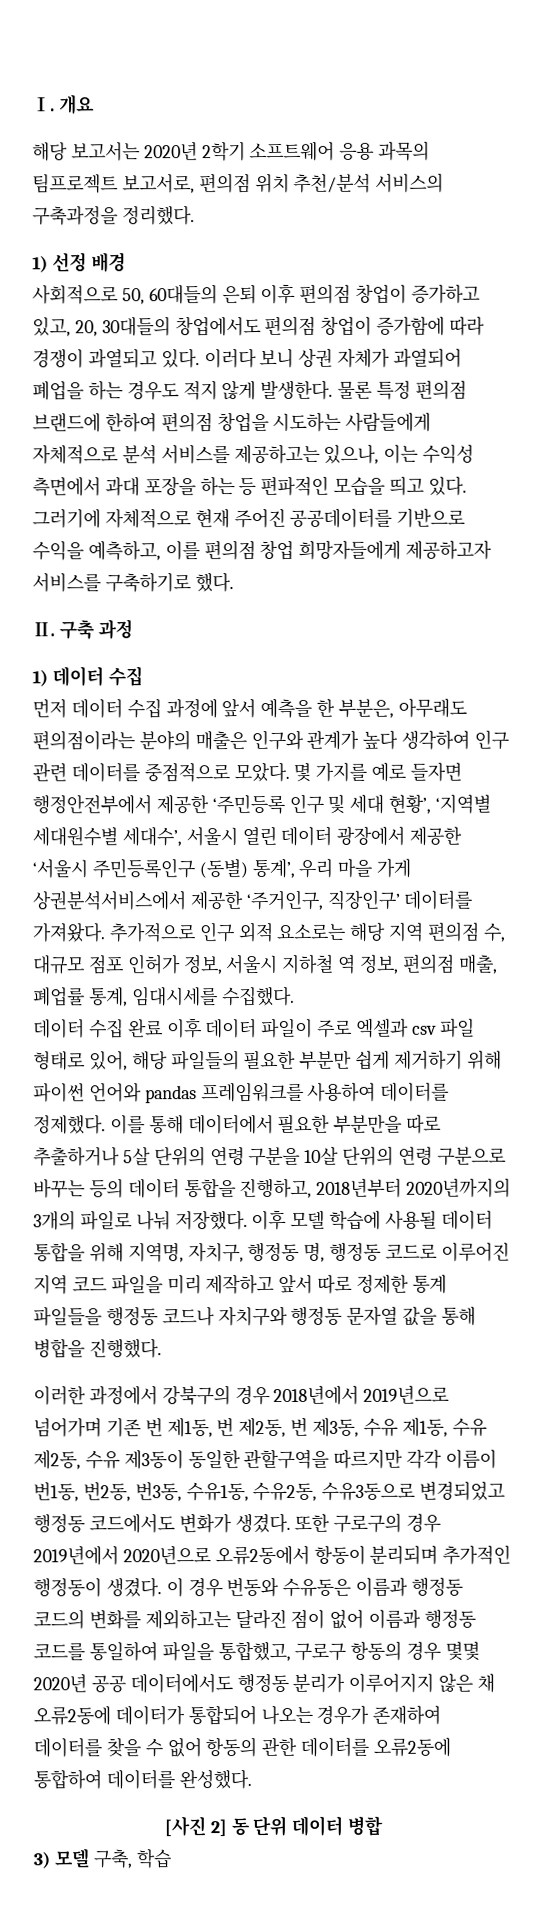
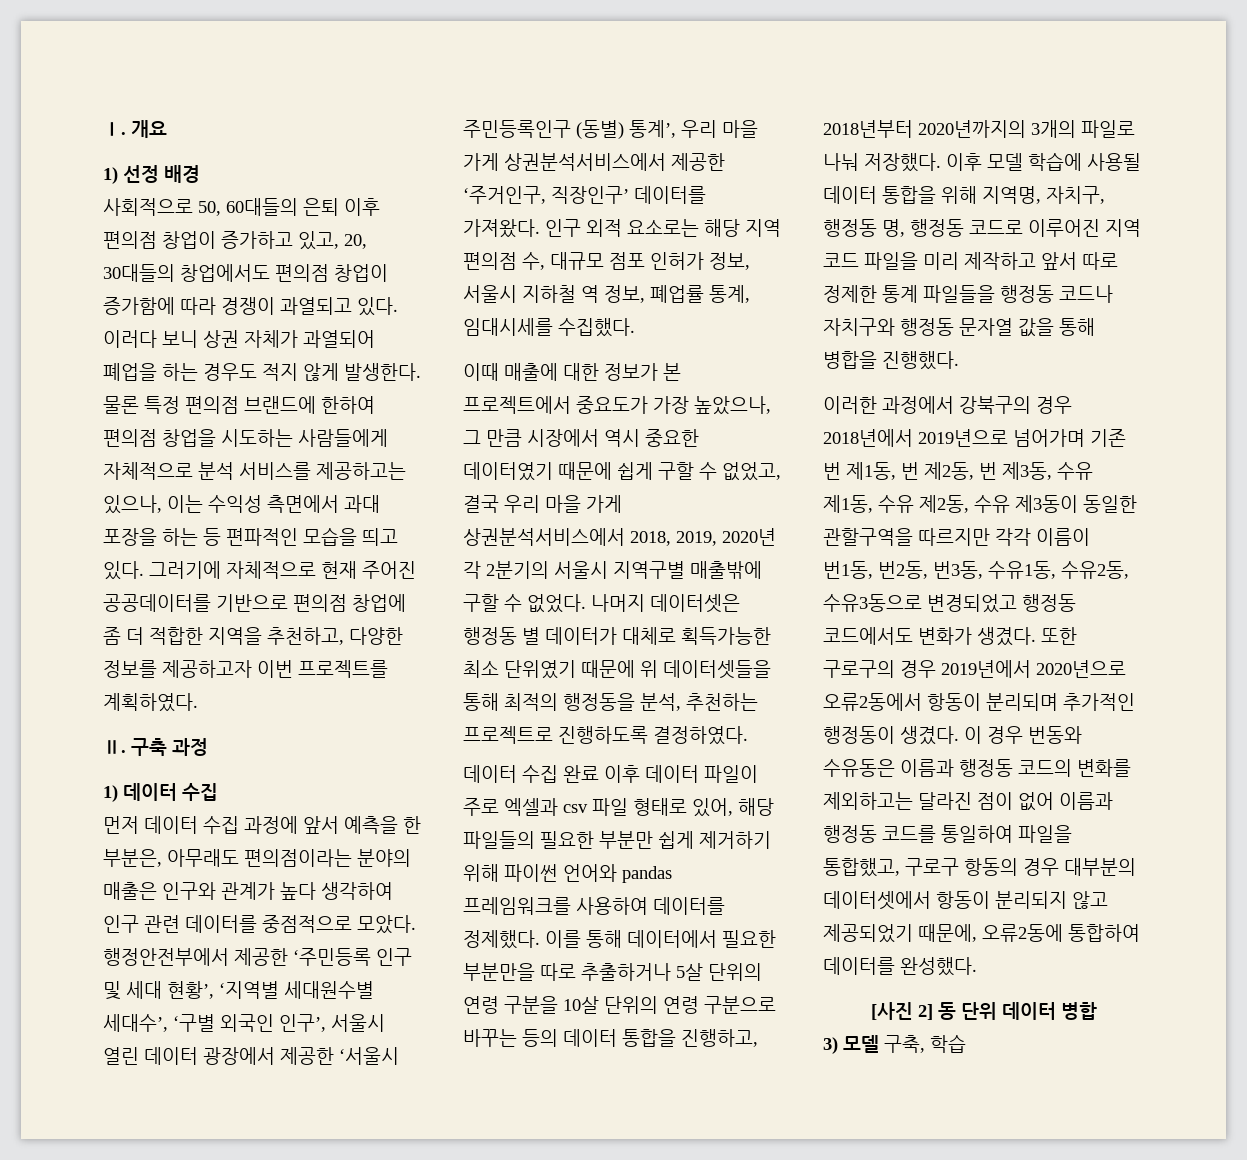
- 해당 보고서는 2020년 2학기 소프트웨어 응용 과목의 팀프로젝트 보고서로, 편의점 위치 추천/분석 서비스의 구축과정을 정리했다.
- 그러기에 자체적으로 현재 주어진 공공데이터를 기반으로 수익을 예측하고, 이를 편의점 창업 희망자들에게 제공하고자 서비스를 구축하기로 했다.
+ 그러기에 자체적으로 현재 주어진 공공데이터를 기반으로 편의점 창업에 좀 더 적합한 지역을 추천하고, 다양한 정보를 제공하고자 이번 프로젝트를 계획하였다.
- 몇 가지를 예로 들자면 행정안전부에서 제공한 ‘주민등록 인구 및 세대 현황’, ‘지역별 세대원수별 세대수’, 서울시 열린 데이터 광장에서 제공한 ‘서울시 주민등록인구 (동별) 통계’, 우리 마을 가게 상권분석서비스에서 제공한 ‘주거인구, 직장인구’ 데이터를 가져왔다.
+ 행정안전부에서 제공한 ‘주민등록 인구 및 세대 현황’, ‘지역별 세대원수별 세대수’, ‘구별 외국인 인구’, 서울시 열린 데이터 광장에서 제공한 ‘서울시 주민등록인구 (동별) 통계’, 우리 마을 가게 상권분석서비스에서 제공한 ‘주거인구, 직장인구’ 데이터를 가져왔다.
- 추가적으로 인구 외적 요소로는 해당 지역 편의점 수, 대규모 점포 인허가 정보, 서울시 지하철 역 정보, 편의점 매출, 폐업률 통계, 임대시세를 수집했다.
+ 인구 외적 요소로는 해당 지역 편의점 수, 대규모 점포 인허가 정보, 서울시 지하철 역 정보, 폐업률 통계, 임대시세를 수집했다.
+ 이때 매출에 대한 정보가 본 프로젝트에서 중요도가 가장 높았으나, 그 만큼 시장에서 역시 중요한 데이터였기 때문에 쉽게 구할 수 없었고, 결국 우리 마을 가게 상권분석서비스에서 2018, 2019, 2020년 각 2분기의 서울시 지역구별 매출밖에 구할 수 없었다. 나머지 데이터셋은 행정동 별 데이터가 대체로 획득가능한 최소 단위였기 때문에 위 데이터셋들을 통해 최적의 행정동을 분석, 추천하는 프로젝트로 진행하도록 결정하였다.
- 이 경우 번동와 수유동은 이름과 행정동 코드의 변화를 제외하고는 달라진 점이 없어 이름과 행정동 코드를 통일하여 파일을 통합했고, 구로구 항동의 경우 몇몇 2020년 공공 데이터에서도 행정동 분리가 이루어지지 않은 채 오류2동에 데이터가 통합되어 나오는 경우가 존재하여 데이터를 찾을 수 없어 항동의 관한 데이터를 오류2동에 통합하여 데이터를 완성했다.
+ 이 경우 번동와 수유동은 이름과 행정동 코드의 변화를 제외하고는 달라진 점이 없어 이름과 행정동 코드를 통일하여 파일을 통합했고, 구로구 항동의 경우 대부분의 데이터셋에서 항동이 분리되지 않고 제공되었기 때문에, 오류2동에 통합하여 데이터를 완성했다.

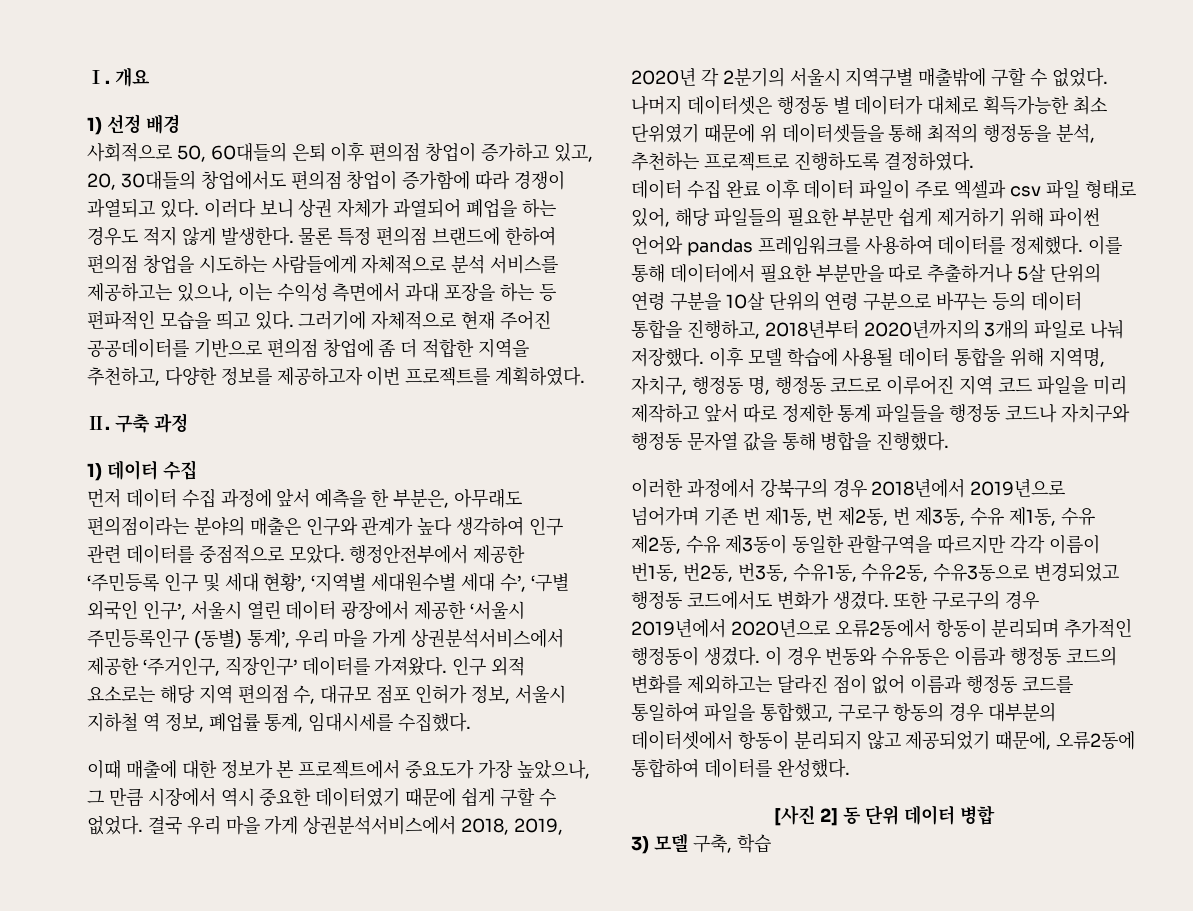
- 행정안전부에서 제공한 ‘주민등록 인구 및 세대 현황’, ‘지역별 세대원수별 세대수’, ‘구별 외국인 인구’, 서울시 열린 데이터 광장에서 제공한 ‘서울시 주민등록인구 (동별) 통계’, 우리 마을 가게 상권분석서비스에서 제공한 ‘주거인구, 직장인구’ 데이터를 가져왔다.
+ 행정안전부에서 제공한 ‘주민등록 인구 및 세대 현황’, ‘지역별 세대원수별 세대 수’, ‘구별 외국인 인구’, 서울시 열린 데이터 광장에서 제공한 ‘서울시 주민등록인구 (동별) 통계’, 우리 마을 가게 상권분석서비스에서 제공한 ‘주거인구, 직장인구’ 데이터를 가져왔다.
- 이때 매출에 대한 정보가 본 프로젝트에서 중요도가 가장 높았으나, 그 만큼 시장에서 역시 중요한 데이터였기 때문에 쉽게 구할 수 없었고, 결국 우리 마을 가게 상권분석서비스에서 2018, 2019, 2020년 각 2분기의 서울시 지역구별 매출밖에 구할 수 없었다.
+ 이때 매출에 대한 정보가 본 프로젝트에서 중요도가 가장 높았으나, 그 만큼 시장에서 역시 중요한 데이터였기 때문에 쉽게 구할 수 없었다. 결국 우리 마을 가게 상권분석서비스에서 2018, 2019, 2020년 각 2분기의 서울시 지역구별 매출밖에 구할 수 없었다.

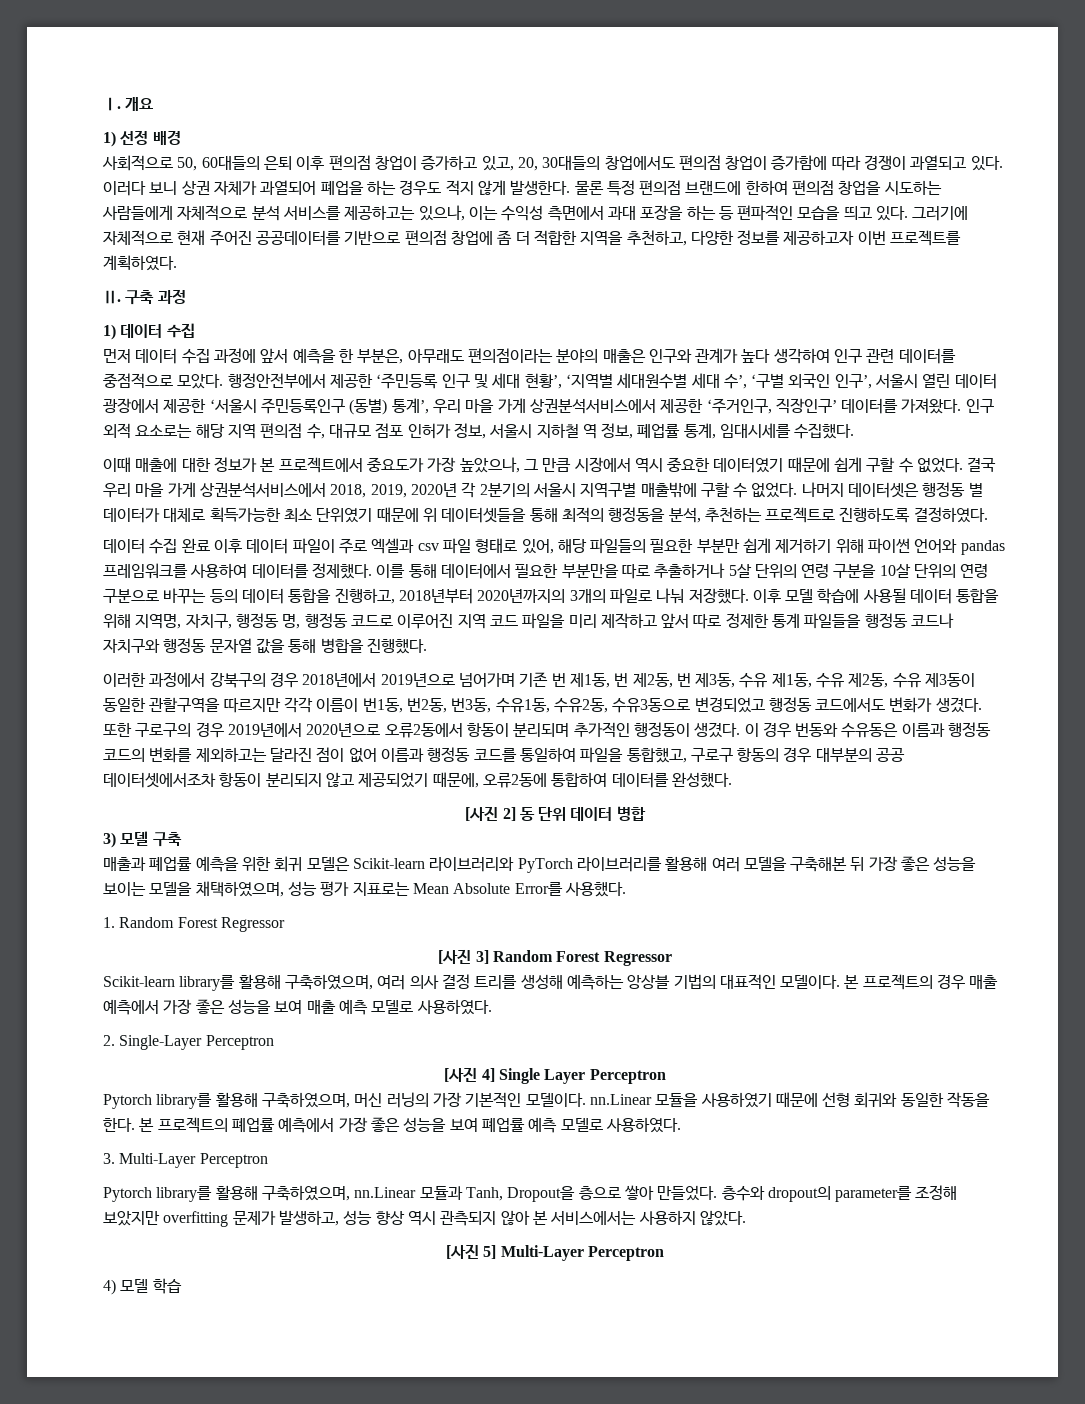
- 이 경우 번동와 수유동은 이름과 행정동 코드의 변화를 제외하고는 달라진 점이 없어 이름과 행정동 코드를 통일하여 파일을 통합했고, 구로구 항동의 경우 대부분의 데이터셋에서 항동이 분리되지 않고 제공되었기 때문에, 오류2동에 통합하여 데이터를 완성했다.
+ 이 경우 번동와 수유동은 이름과 행정동 코드의 변화를 제외하고는 달라진 점이 없어 이름과 행정동 코드를 통일하여 파일을 통합했고, 구로구 항동의 경우 대부분의 공공 데이터셋에서조차 항동이 분리되지 않고 제공되었기 때문에, 오류2동에 통합하여 데이터를 완성했다.
- 3) 모델 구축, 학습
+ 3) 모델 구축
+ 매출과 폐업률 예측을 위한 회귀 모델은 Scikit-learn 라이브러리와 PyTorch 라이브러리를 활용해 여러 모델을 구축해본 뒤 가장 좋은 성능을 보이는 모델을 채택하였으며, 성능 평가 지표로는 Mean Absolute Error를 사용했다.
+ 1. Random Forest Regressor
+ [사진 3] Random Forest Regressor
+ Scikit-learn library를 활용해 구축하였으며, 여러 의사 결정 트리를 생성해 예측하는 앙상블 기법의 대표적인 모델이다. 본 프로젝트의 경우 매출 예측에서 가장 좋은 성능을 보여 매출 예측 모델로 사용하였다.
+ 2. Single-Layer Perceptron
+ [사진 4] Single Layer Perceptron
+ Pytorch library를 활용해 구축하였으며, 머신 러닝의 가장 기본적인 모델이다. nn.Linear 모듈을 사용하였기 때문에 선형 회귀와 동일한 작동을 한다. 본 프로젝트의 폐업률 예측에서 가장 좋은 성능을 보여 폐업률 예측 모델로 사용하였다.
+ 3. Multi-Layer Perceptron
+ Pytorch library를 활용해 구축하였으며, nn.Linear 모듈과 Tanh, Dropout을 층으로 쌓아 만들었다. 층수와 dropout의 parameter를 조정해 보았지만 overfitting 문제가 발생하고, 성능 향상 역시 관측되지 않아 본 서비스에서는 사용하지 않았다.
+ [사진 5] Multi-Layer Perceptron
+ 4) 모델 학습

